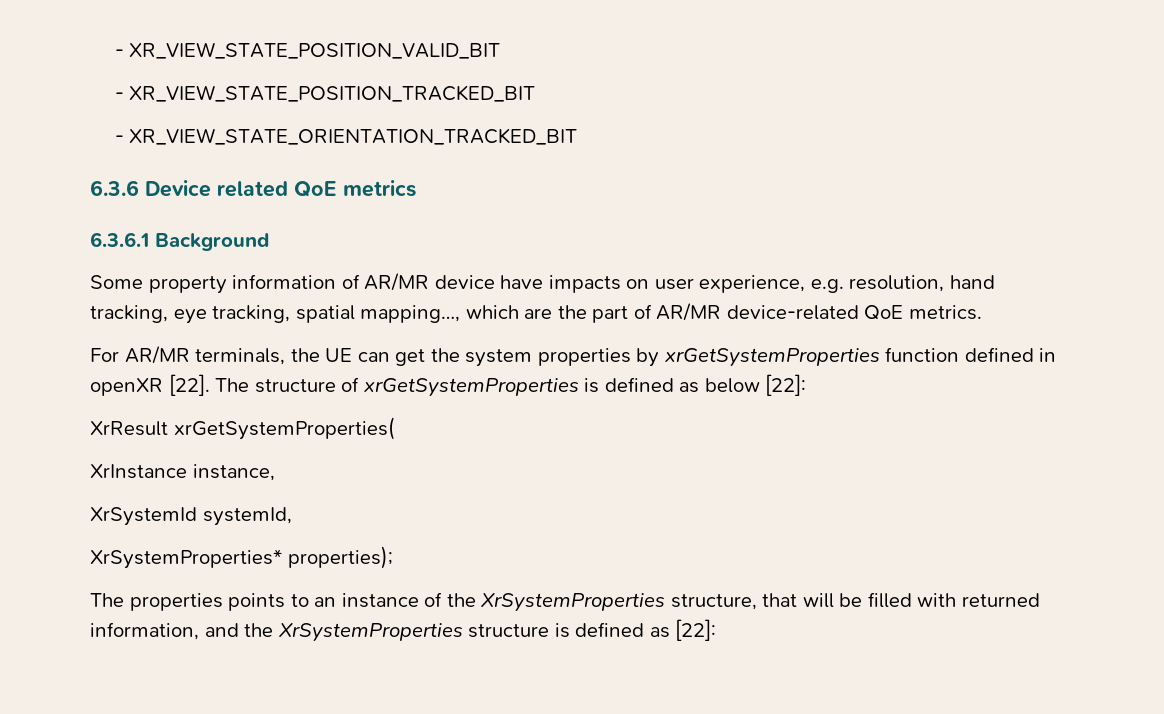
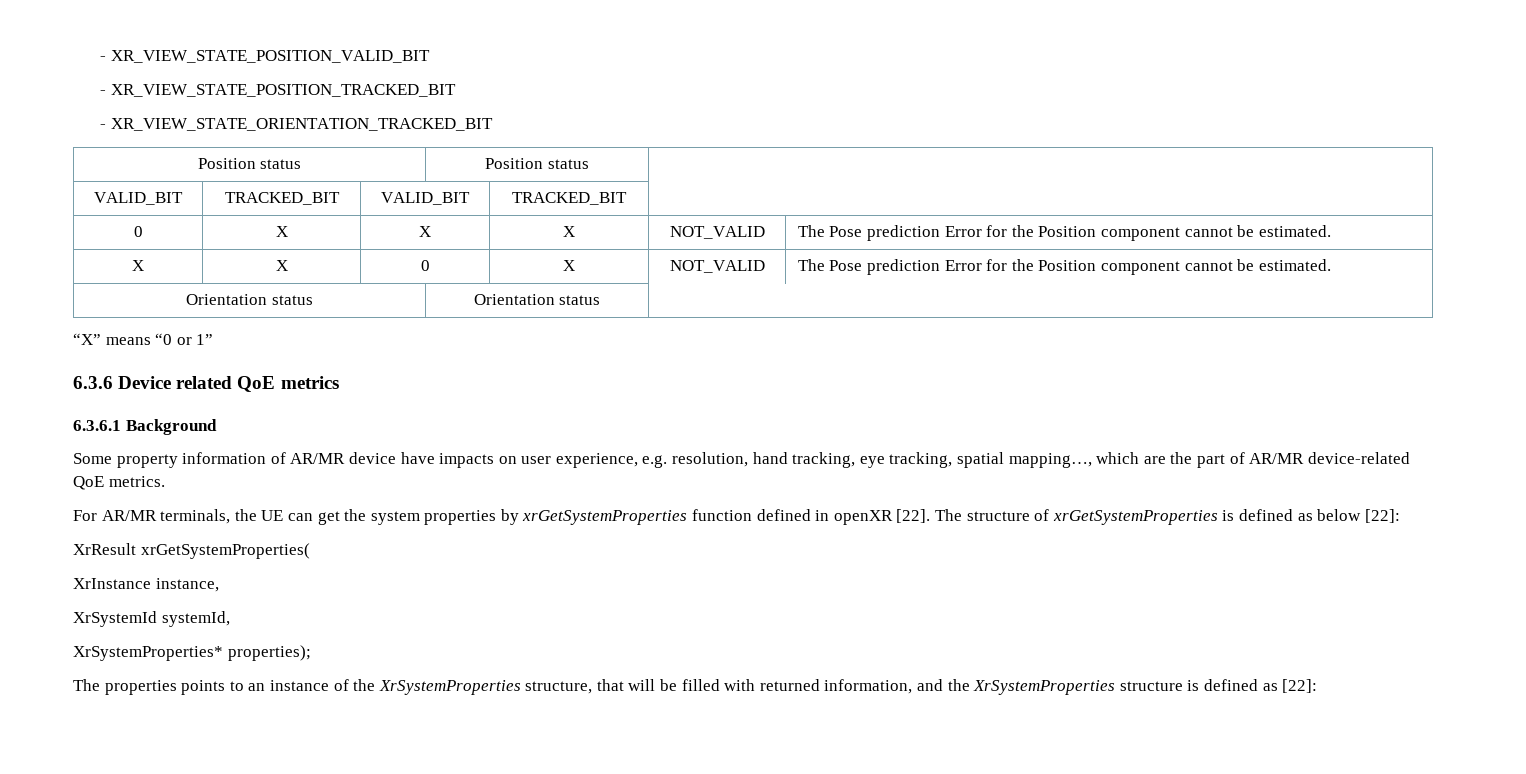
+ Position status | Position status |
+ VALID_BIT | TRACKED_BIT | VALID_BIT | TRACKED_BIT |
+ 0 | X | X | X | NOT_VALID | The Pose prediction Error for the Position component cannot be estimated.
+ X | X | 0 | X | NOT_VALID | The Pose prediction Error for the Position component cannot be estimated.
+ Orientation status | Orientation status |
+ “X” means “0 or 1”

